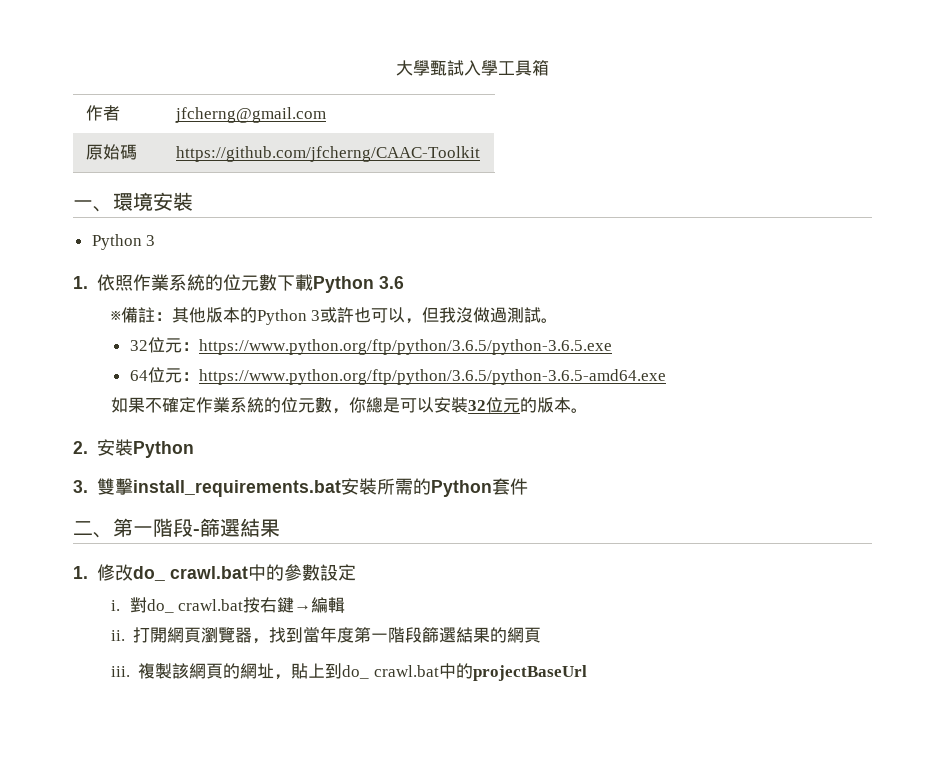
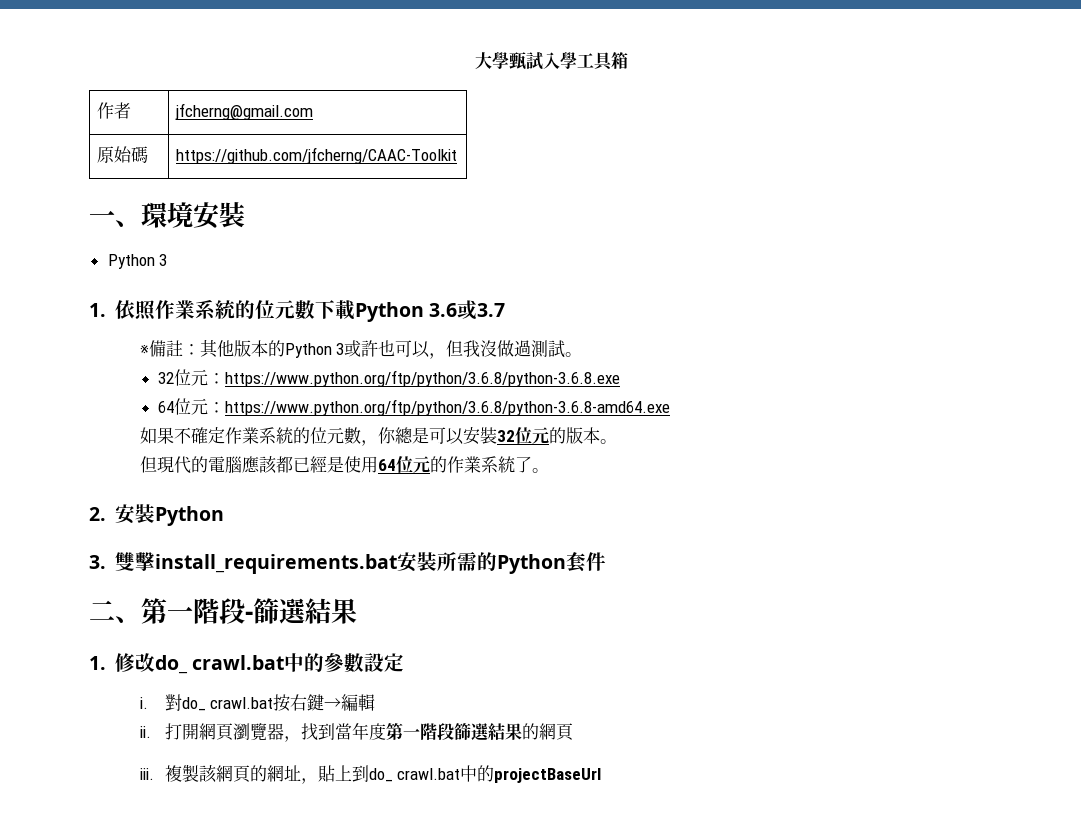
- 1.依照作業系統的位元數下載Python 3.6
+ 1.依照作業系統的位元數下載Python 3.6或3.7
- 32位元：https://www.python.org/ftp/python/3.6.5/python-3.6.5.exe
+ 32位元：https://www.python.org/ftp/python/3.6.8/python-3.6.8.exe
- 64位元：https://www.python.org/ftp/python/3.6.5/python-3.6.5-amd64.exe
+ 64位元：https://www.python.org/ftp/python/3.6.8/python-3.6.8-amd64.exe
+ 但現代的電腦應該都已經是使用64位元的作業系統了。

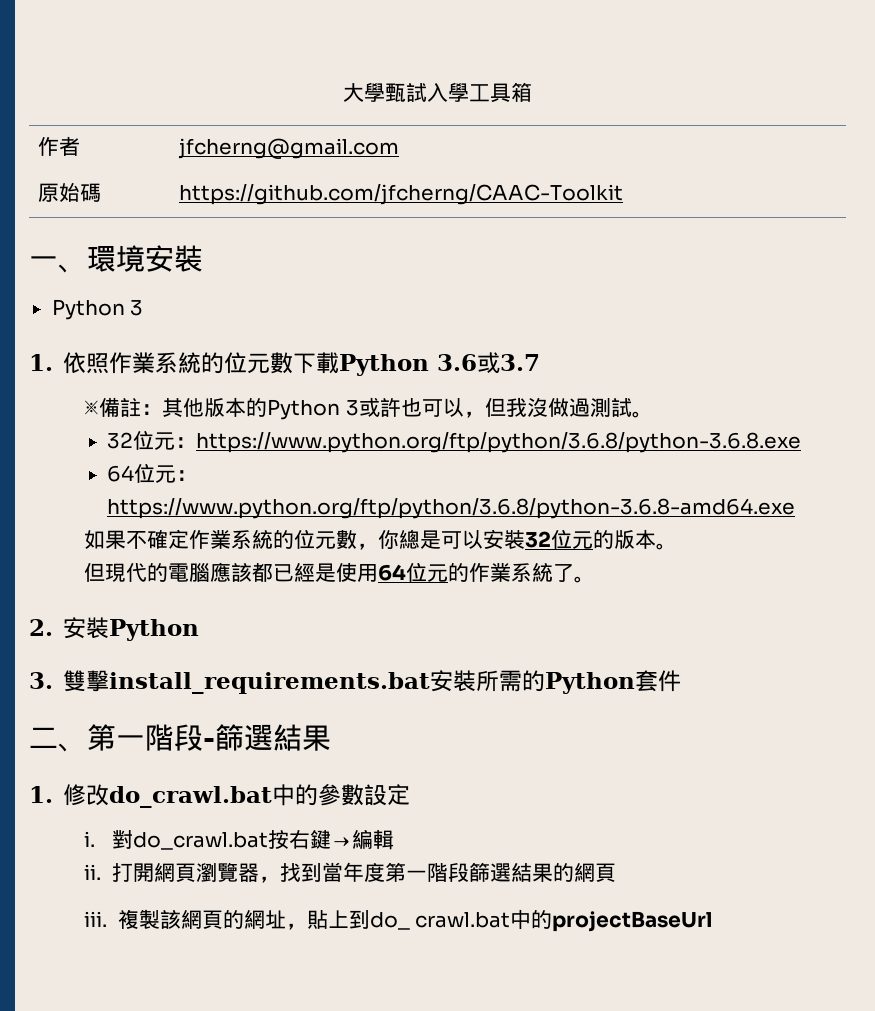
- 1.修改do_ crawl.bat中的參數設定
+ 1.修改do_crawl.bat中的參數設定
- 對do_ crawl.bat按右鍵→編輯
+ 對do_crawl.bat按右鍵→編輯

